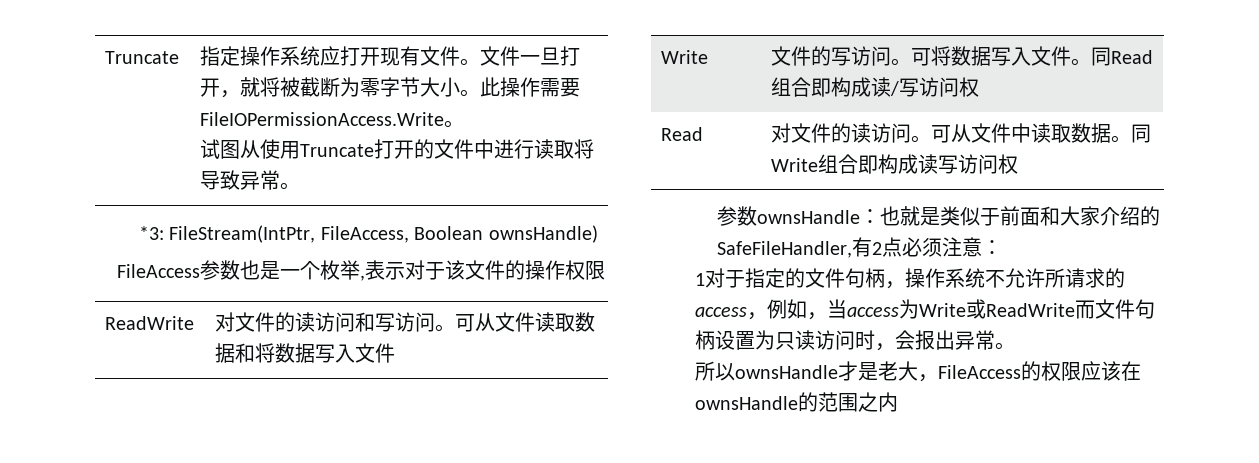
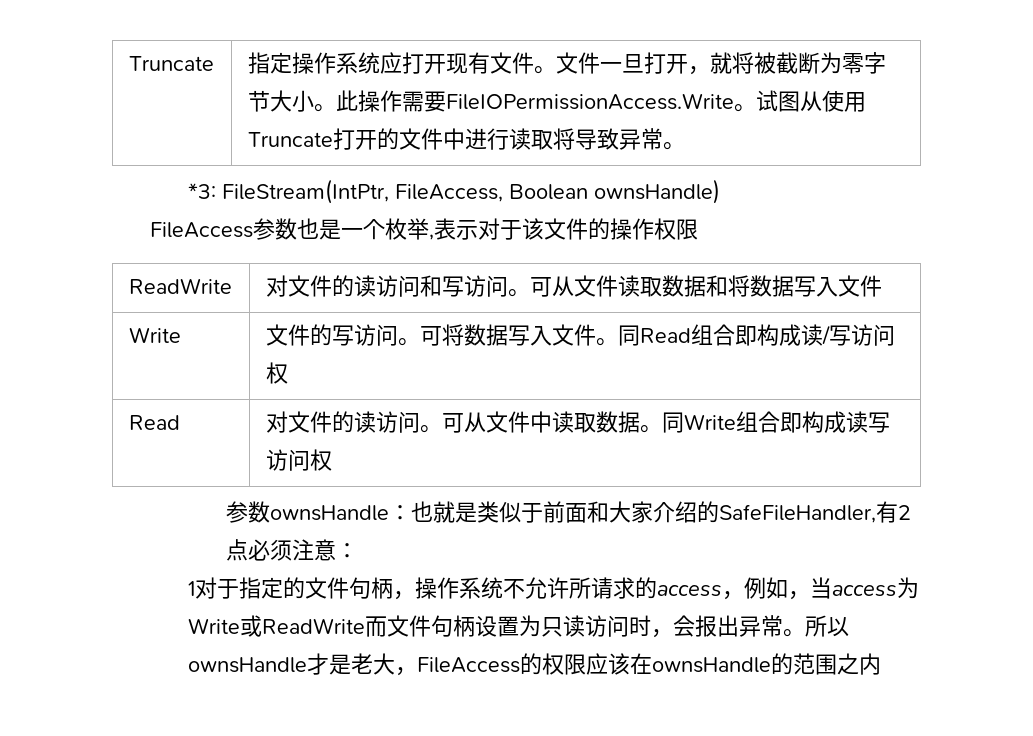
- Truncate | 指定操作系统应打开现有文件。文件一旦打开，就将被截断为零字节大小。此操作需要FileIOPermissionAccess.Write。
- 试图从使用Truncate打开的文件中进行读取将导致异常。
+ Truncate | 指定操作系统应打开现有文件。文件一旦打开，就将被截断为零字节大小。此操作需要FileIOPermissionAccess.Write。试图从使用Truncate打开的文件中进行读取将导致异常。
- 1对于指定的文件句柄，操作系统不允许所请求的access，例如，当access为Write或ReadWrite而文件句柄设置为只读访问时，会报出异常。
- 所以ownsHandle才是老大，FileAccess的权限应该在ownsHandle的范围之内
+ 1对于指定的文件句柄，操作系统不允许所请求的access，例如，当access为Write或ReadWrite而文件句柄设置为只读访问时，会报出异常。所以ownsHandle才是老大，FileAccess的权限应该在ownsHandle的范围之内

